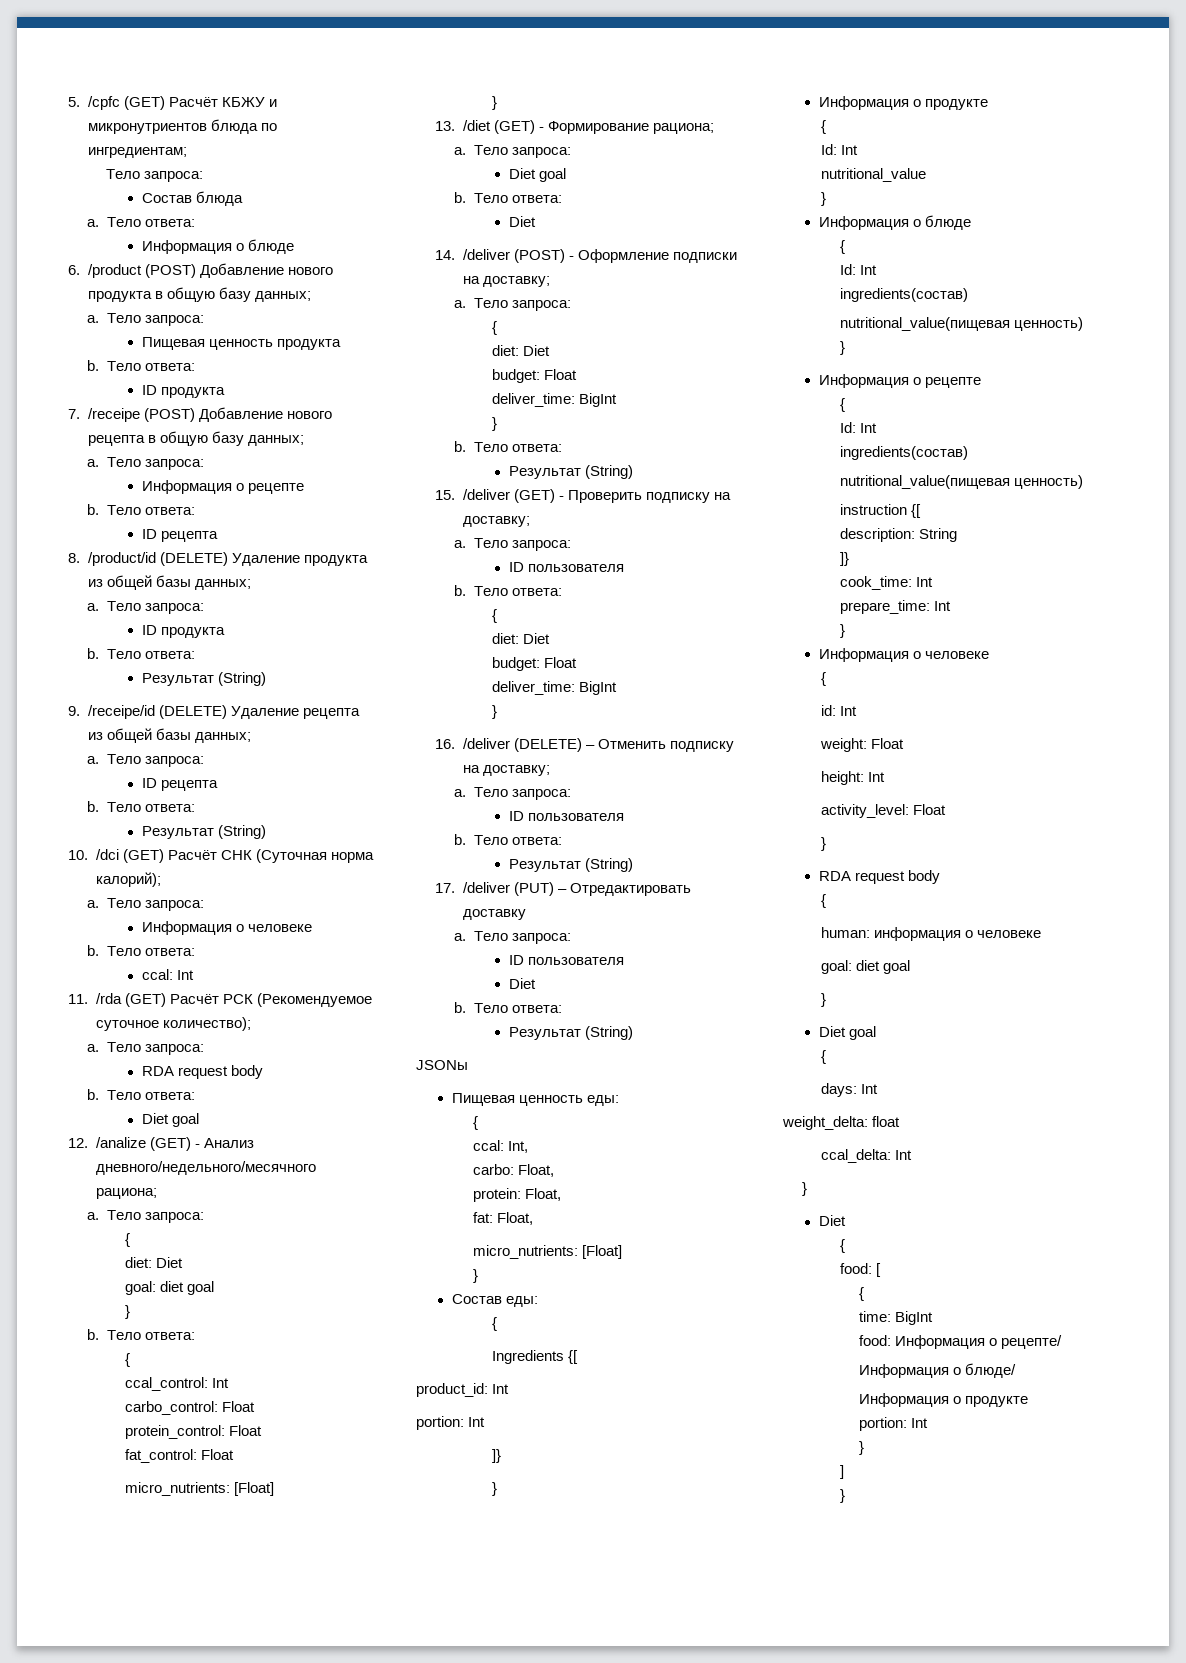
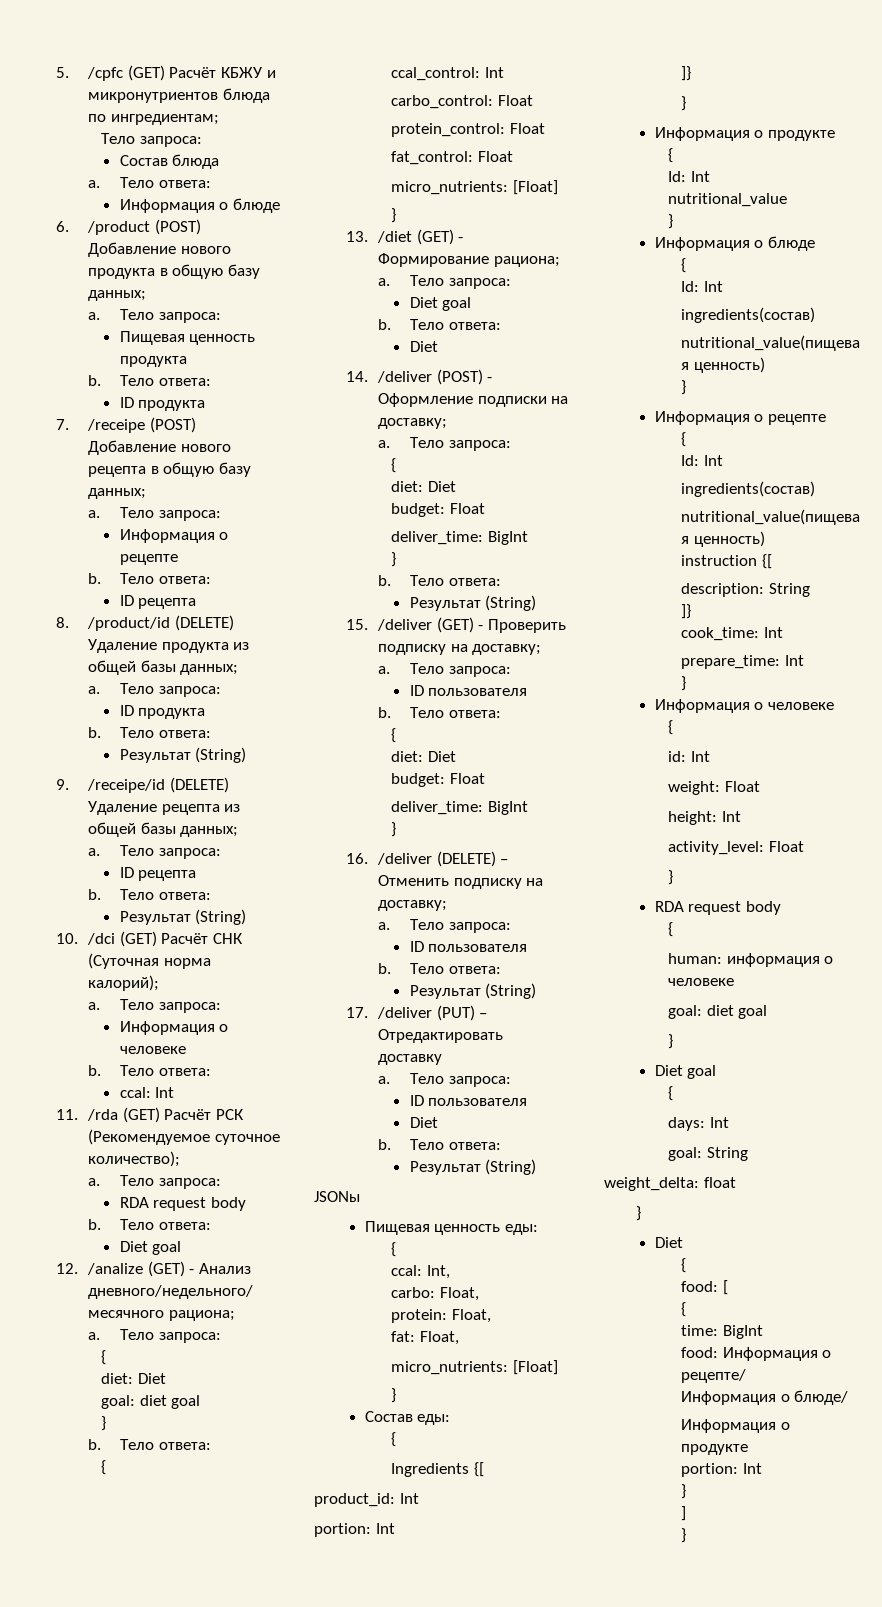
+ goal: String
- ccal_delta: Int

